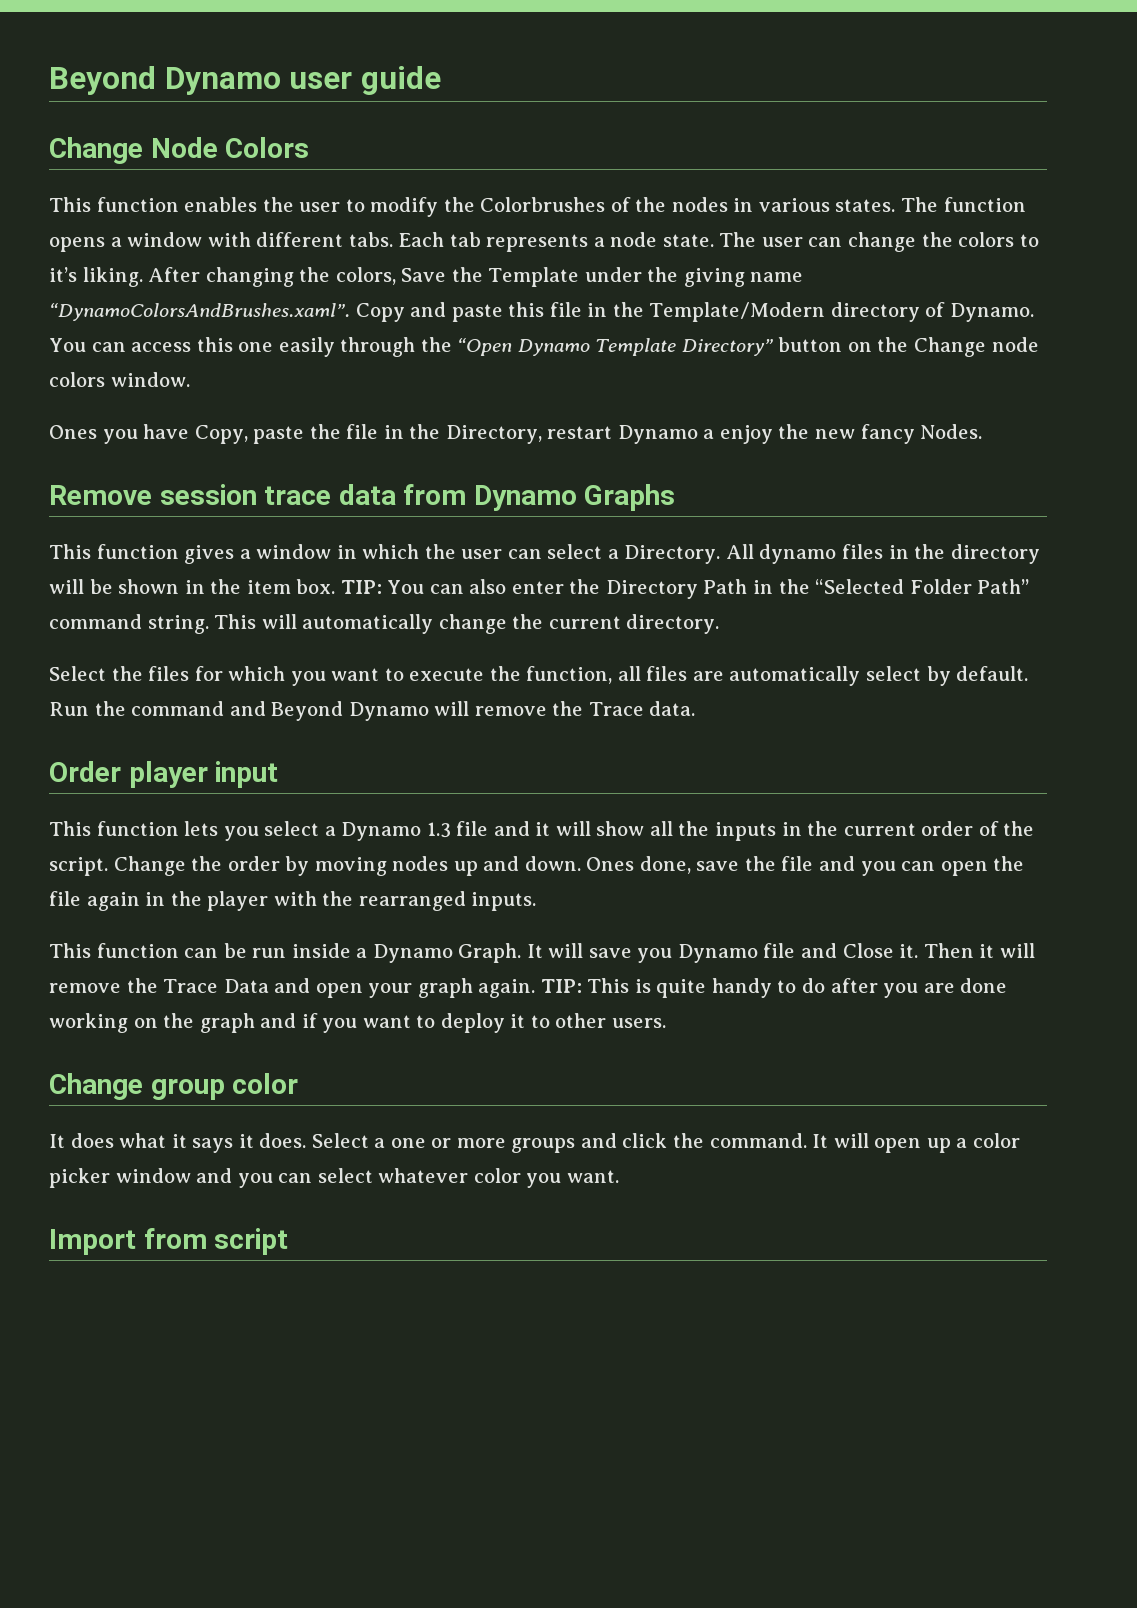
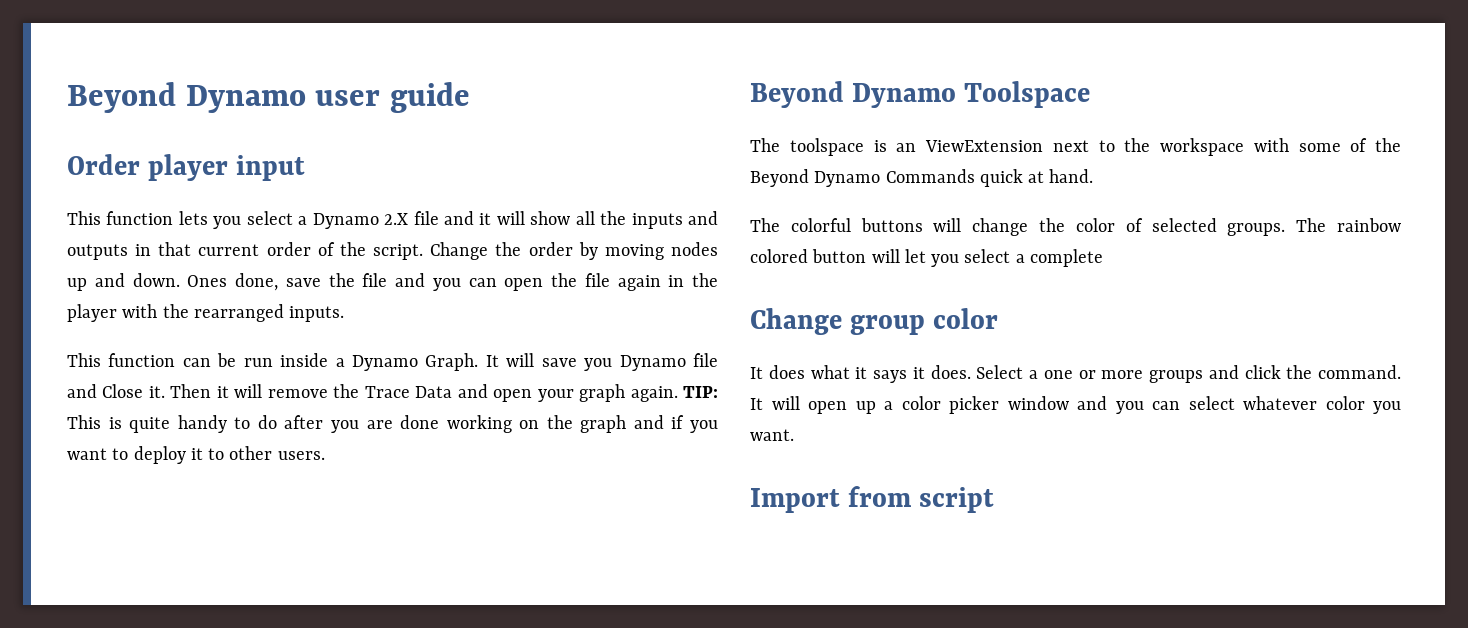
- Change Node Colors
- This function enables the user to modify the Colorbrushes of the nodes in various states. The function opens a window with different tabs. Each tab represents a node state. The user can change the colors to it’s liking. After changing the colors, Save the Template under the giving name “DynamoColorsAndBrushes.xaml”. Copy and paste this file in the Template/Modern directory of Dynamo. You can access this one easily through the “Open Dynamo Template Directory” button on the Change node colors window.
- Ones you have Copy, paste the file in the Directory, restart Dynamo a enjoy the new fancy Nodes.
- Remove session trace data from Dynamo Graphs
- This function gives a window in which the user can select a Directory. All dynamo files in the directory will be shown in the item box. TIP: You can also enter the Directory Path in the “Selected Folder Path” command string. This will automatically change the current directory.
- Select the files for which you want to execute the function, all files are automatically select by default. Run the command and Beyond Dynamo will remove the Trace data.
- This function lets you select a Dynamo 1.3 file and it will show all the inputs in the current order of the script.
+ This function lets you select a Dynamo 2.X file and it will show all the inputs and outputs in that current order of the script.
+ Beyond Dynamo Toolspace
+ The toolspace is an ViewExtension next to the workspace with some of the Beyond Dynamo Commands quick at hand.
+ The colorful buttons will change the color of selected groups. The rainbow colored button will let you select a complete

